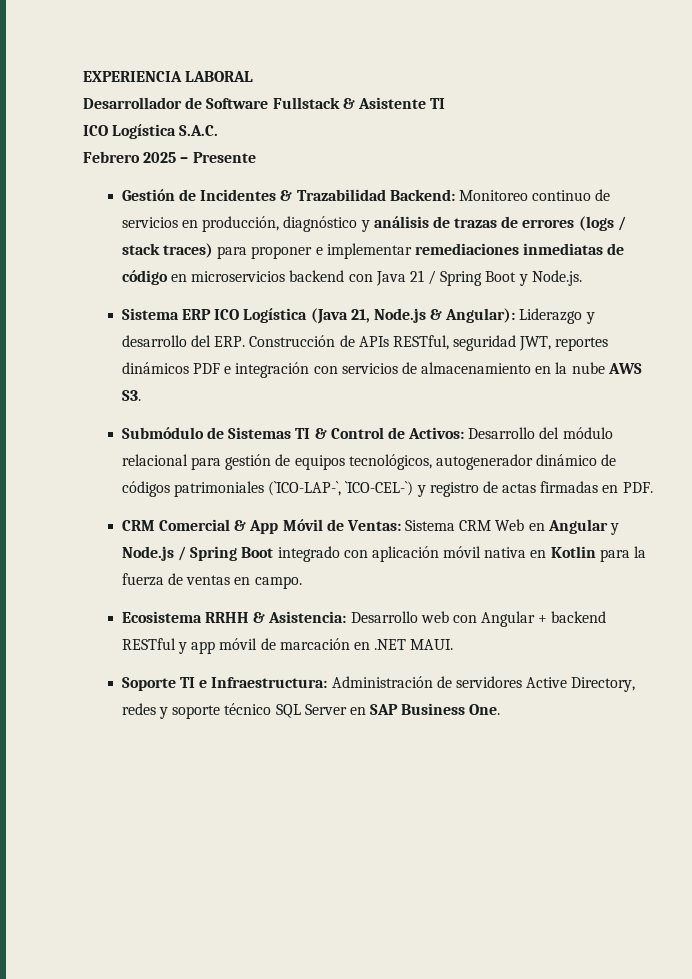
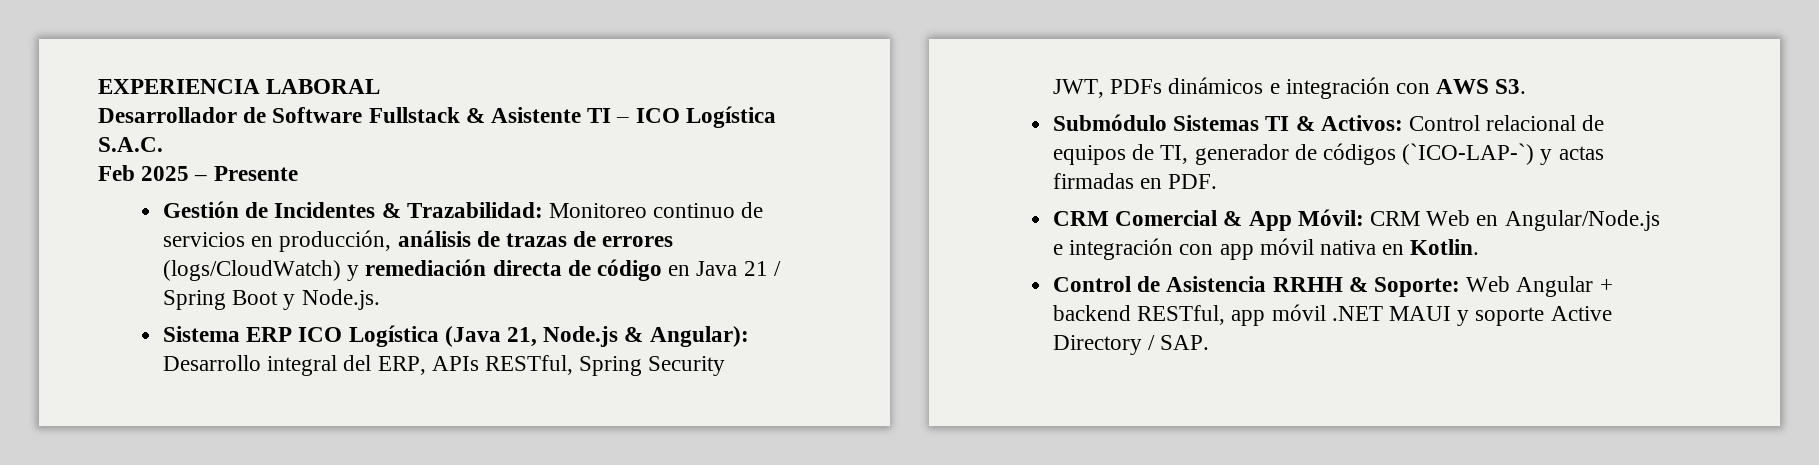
- Desarrollador de Software Fullstack & Asistente TI
- ICO Logística S.A.C.
+ Desarrollador de Software Fullstack & Asistente TI – ICO Logística S.A.C.
- Febrero 2025 – Presente
+ Feb 2025 – Presente
- Gestión de Incidentes & Trazabilidad Backend: Monitoreo continuo de servicios en producción, diagnóstico y análisis de trazas de errores (logs / stack traces) para proponer e implementar remediaciones inmediatas de código en microservicios backend con Java 21 / Spring Boot y Node.js.
+ Gestión de Incidentes & Trazabilidad: Monitoreo continuo de servicios en producción, análisis de trazas de errores (logs/CloudWatch) y remediación directa de código en Java 21 / Spring Boot y Node.js.
- Sistema ERP ICO Logística (Java 21, Node.js & Angular): Liderazgo y desarrollo del ERP. Construcción de APIs RESTful, seguridad JWT, reportes dinámicos PDF e integración con servicios de almacenamiento en la nube AWS S3.
+ Sistema ERP ICO Logística (Java 21, Node.js & Angular): Desarrollo integral del ERP, APIs RESTful, Spring Security JWT, PDFs dinámicos e integración con AWS S3.
- Submódulo de Sistemas TI & Control de Activos: Desarrollo del módulo relacional para gestión de equipos tecnológicos, autogenerador dinámico de códigos patrimoniales (`ICO-LAP-`, `ICO-CEL-`) y registro de actas firmadas en PDF.
+ Submódulo Sistemas TI & Activos: Control relacional de equipos de TI, generador de códigos (`ICO-LAP-`) y actas firmadas en PDF.
- CRM Comercial & App Móvil de Ventas: Sistema CRM Web en Angular y Node.js / Spring Boot integrado con aplicación móvil nativa en Kotlin para la fuerza de ventas en campo.
- Ecosistema RRHH & Asistencia: Desarrollo web con Angular + backend RESTful y app móvil de marcación en .NET MAUI.
- Soporte TI e Infraestructura: Administración de servidores Active Directory, redes y soporte técnico SQL Server en SAP Business One.
+ CRM Comercial & App Móvil: CRM Web en Angular/Node.js e integración con app móvil nativa en Kotlin.
+ Control de Asistencia RRHH & Soporte: Web Angular + backend RESTful, app móvil .NET MAUI y soporte Active Directory / SAP.

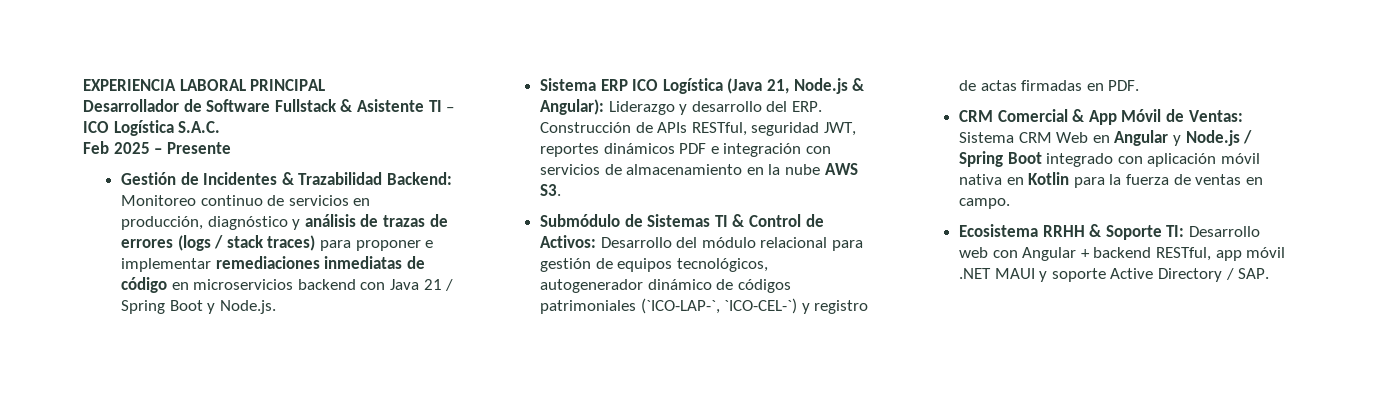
- EXPERIENCIA LABORAL
+ EXPERIENCIA LABORAL PRINCIPAL
- Gestión de Incidentes & Trazabilidad: Monitoreo continuo de servicios en producción, análisis de trazas de errores (logs/CloudWatch) y remediación directa de código en Java 21 / Spring Boot y Node.js.
+ Gestión de Incidentes & Trazabilidad Backend: Monitoreo continuo de servicios en producción, diagnóstico y análisis de trazas de errores (logs / stack traces) para proponer e implementar remediaciones inmediatas de código en microservicios backend con Java 21 / Spring Boot y Node.js.
- Sistema ERP ICO Logística (Java 21, Node.js & Angular): Desarrollo integral del ERP, APIs RESTful, Spring Security JWT, PDFs dinámicos e integración con AWS S3.
+ Sistema ERP ICO Logística (Java 21, Node.js & Angular): Liderazgo y desarrollo del ERP. Construcción de APIs RESTful, seguridad JWT, reportes dinámicos PDF e integración con servicios de almacenamiento en la nube AWS S3.
- Submódulo Sistemas TI & Activos: Control relacional de equipos de TI, generador de códigos (`ICO-LAP-`) y actas firmadas en PDF.
+ Submódulo de Sistemas TI & Control de Activos: Desarrollo del módulo relacional para gestión de equipos tecnológicos, autogenerador dinámico de códigos patrimoniales (`ICO-LAP-`, `ICO-CEL-`) y registro de actas firmadas en PDF.
- CRM Comercial & App Móvil: CRM Web en Angular/Node.js e integración con app móvil nativa en Kotlin.
- Control de Asistencia RRHH & Soporte: Web Angular + backend RESTful, app móvil .NET MAUI y soporte Active Directory / SAP.
+ CRM Comercial & App Móvil de Ventas: Sistema CRM Web en Angular y Node.js / Spring Boot integrado con aplicación móvil nativa en Kotlin para la fuerza de ventas en campo.
+ Ecosistema RRHH & Soporte TI: Desarrollo web con Angular + backend RESTful, app móvil .NET MAUI y soporte Active Directory / SAP.

